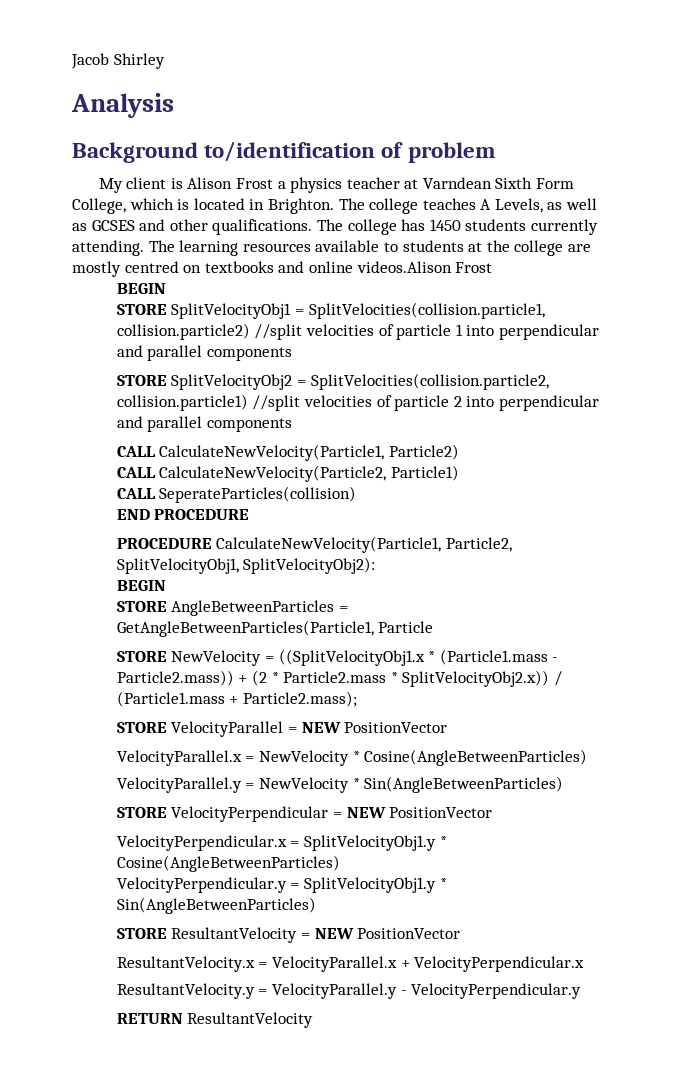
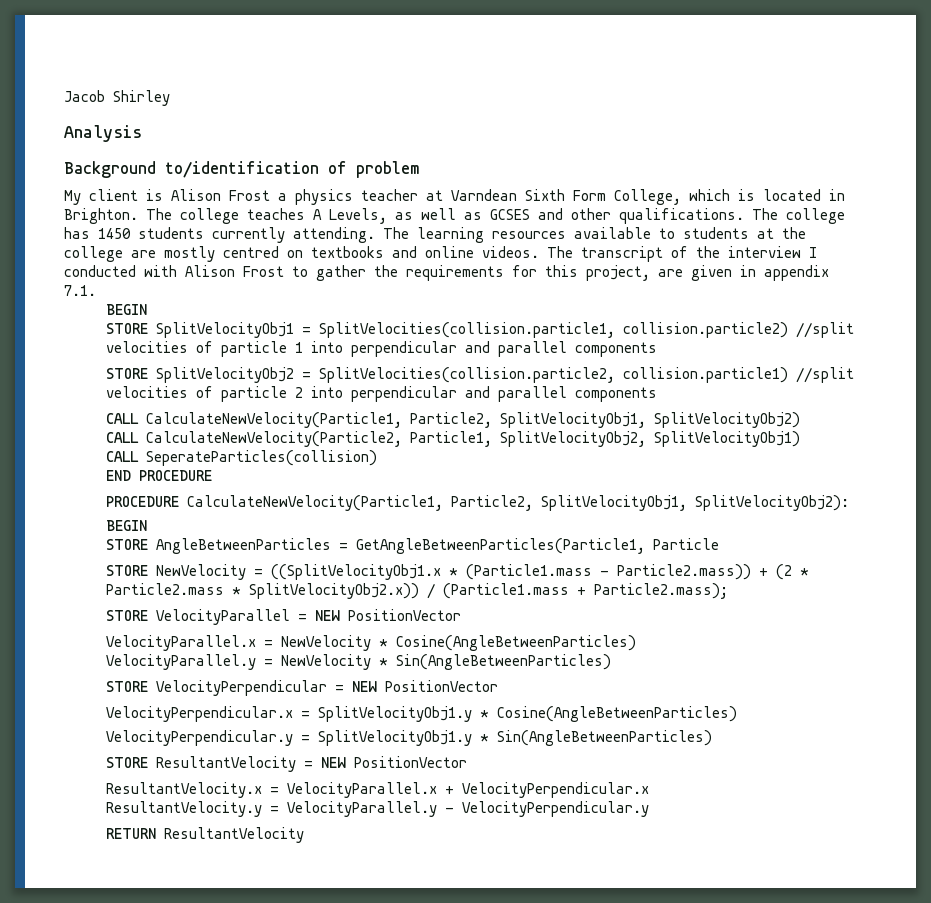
- The learning resources available to students at the college are mostly centred on textbooks and online videos.Alison Frost
+ The learning resources available to students at the college are mostly centred on textbooks and online videos. The transcript of the interview I conducted with Alison Frost to gather the requirements for this project, are given in appendix 7.1.
- CALL CalculateNewVelocity(Particle1, Particle2)
+ CALL CalculateNewVelocity(Particle1, Particle2, SplitVelocityObj1, SplitVelocityObj2)
- CALL CalculateNewVelocity(Particle2, Particle1)
+ CALL CalculateNewVelocity(Particle2, Particle1, SplitVelocityObj2, SplitVelocityObj1)

